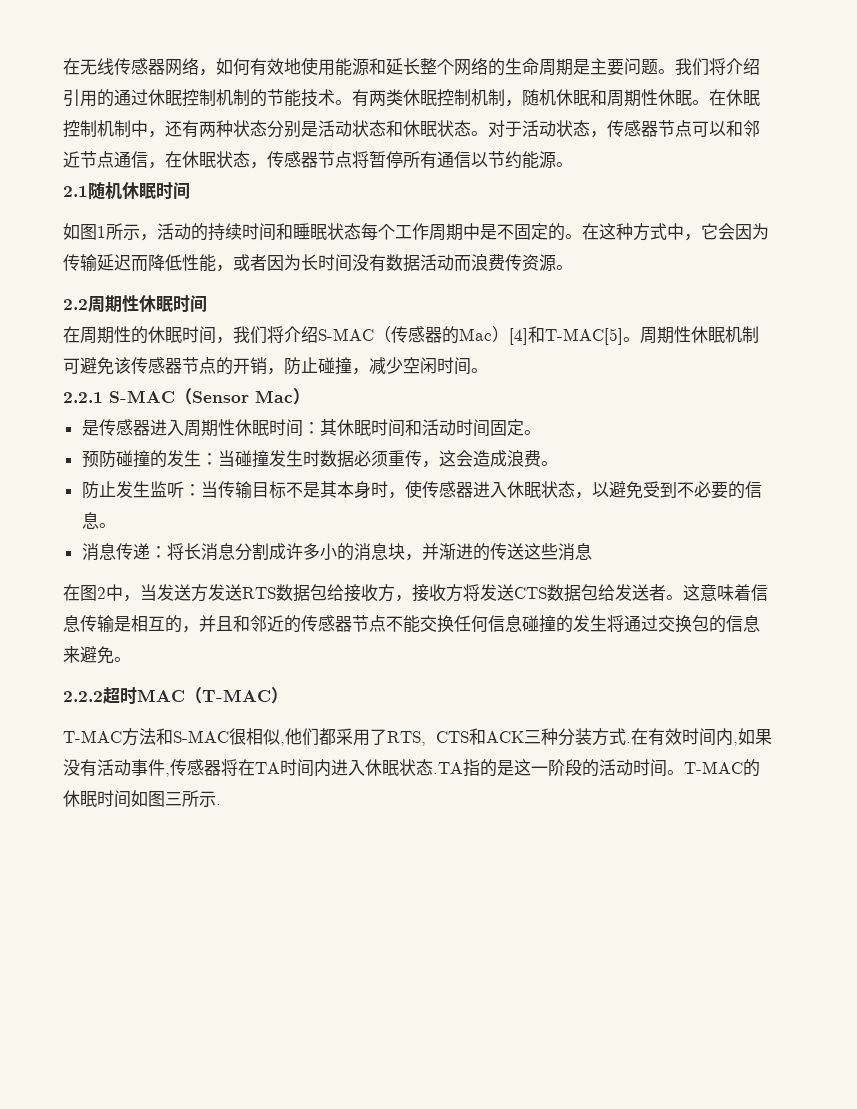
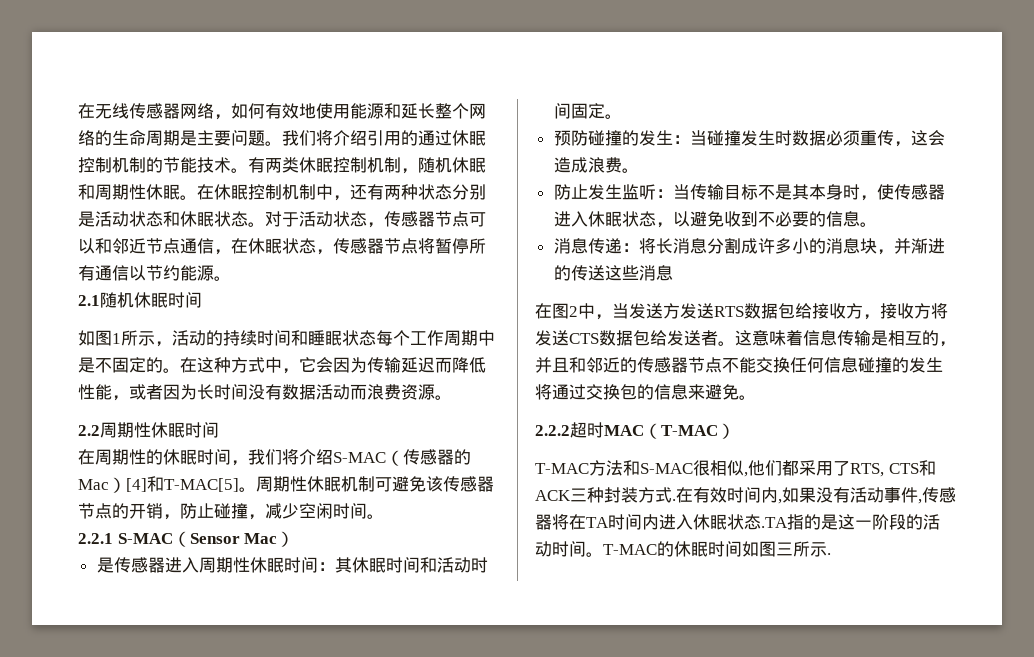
- 在这种方式中，它会因为传输延迟而降低性能，或者因为长时间没有数据活动而浪费传资源。
+ 在这种方式中，它会因为传输延迟而降低性能，或者因为长时间没有数据活动而浪费资源。
- 防止发生监听：当传输目标不是其本身时，使传感器进入休眠状态，以避免受到不必要的信息。
+ 防止发生监听：当传输目标不是其本身时，使传感器进入休眠状态，以避免收到不必要的信息。
- T-MAC方法和S-MAC很相似,他们都采用了RTS, CTS和ACK三种分装方式.
+ T-MAC方法和S-MAC很相似,他们都采用了RTS, CTS和ACK三种封装方式.

